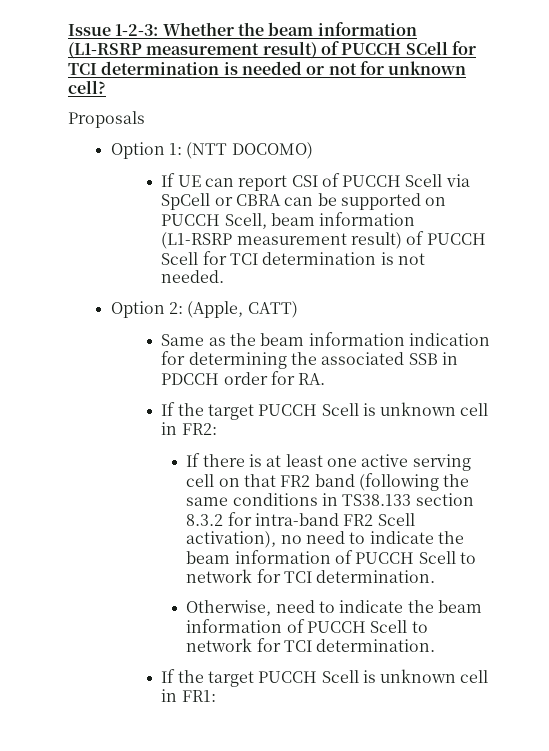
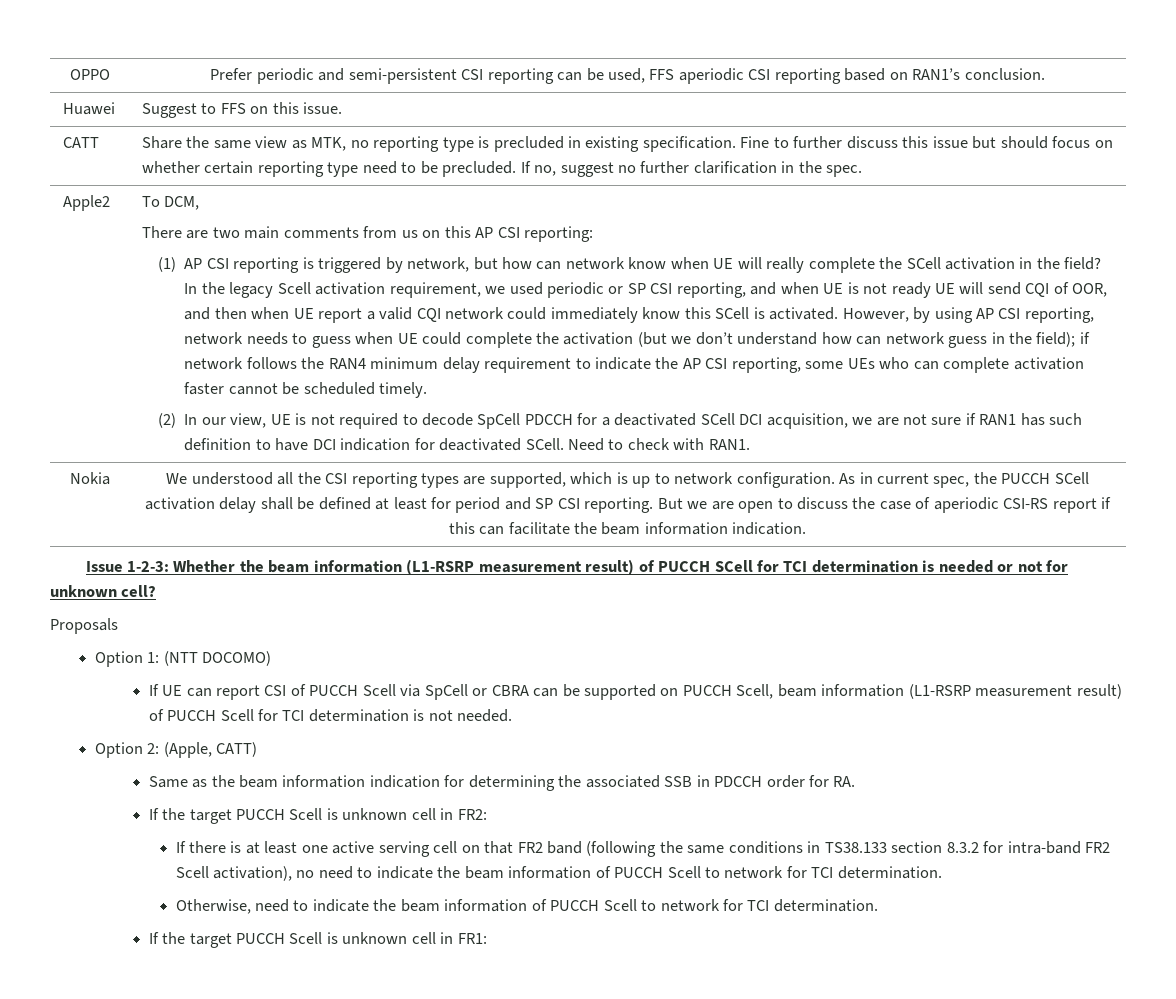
+ OPPO | Prefer periodic and semi-persistent CSI reporting can be used, FFS aperiodic CSI reporting based on RAN1’s conclusion.
+ Huawei | Suggest to FFS on this issue.
+ CATT | Share the same view as MTK, no reporting type is precluded in existing specification. Fine to further discuss this issue but should focus on whether certain reporting type need to be precluded. If no, suggest no further clarification in the spec.
+ Apple2 | To DCM,
+ There are two main comments from us on this AP CSI reporting:
+ (1) AP CSI reporting is triggered by network, but how can network know when UE will really complete the SCell activation in the field? In the legacy Scell activation requirement, we used periodic or SP CSI reporting, and when UE is not ready UE will send CQI of OOR, and then when UE report a valid CQI network could immediately know this SCell is activated. However, by using AP CSI reporting, network needs to guess when UE could complete the activation (but we don’t understand how can network guess in the field); if network follows the RAN4 minimum delay requirement to indicate the AP CSI reporting, some UEs who can complete activation faster cannot be scheduled timely.
+ (2) In our view, UE is not required to decode SpCell PDCCH for a deactivated SCell DCI acquisition, we are not sure if RAN1 has such definition to have DCI indication for deactivated SCell. Need to check with RAN1.
+ Nokia | We understood all the CSI reporting types are supported, which is up to network configuration. As in current spec, the PUCCH SCell activation delay shall be defined at least for period and SP CSI reporting. But we are open to discuss the case of aperiodic CSI-RS report if this can facilitate the beam information indication.

